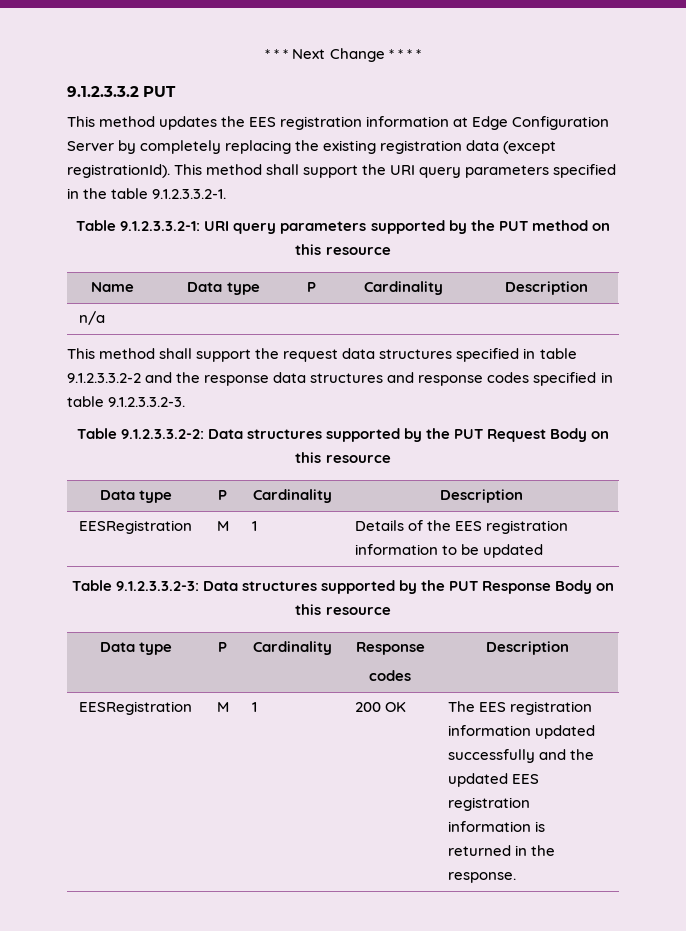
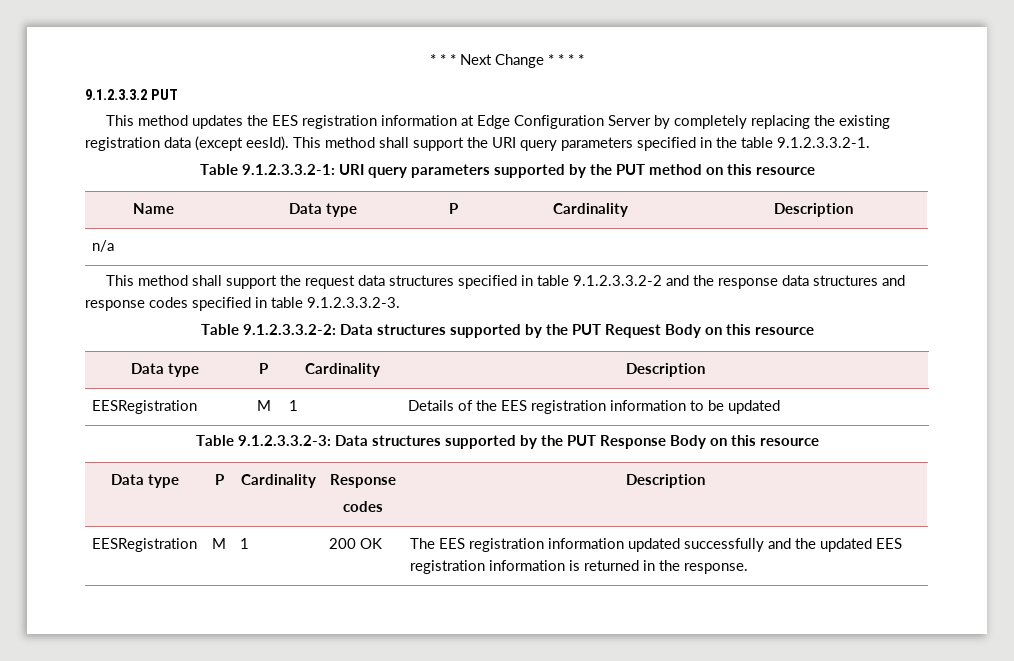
- This method updates the EES registration information at Edge Configuration Server by completely replacing the existing registration data (except registrationId).
+ This method updates the EES registration information at Edge Configuration Server by completely replacing the existing registration data (except eesId).

